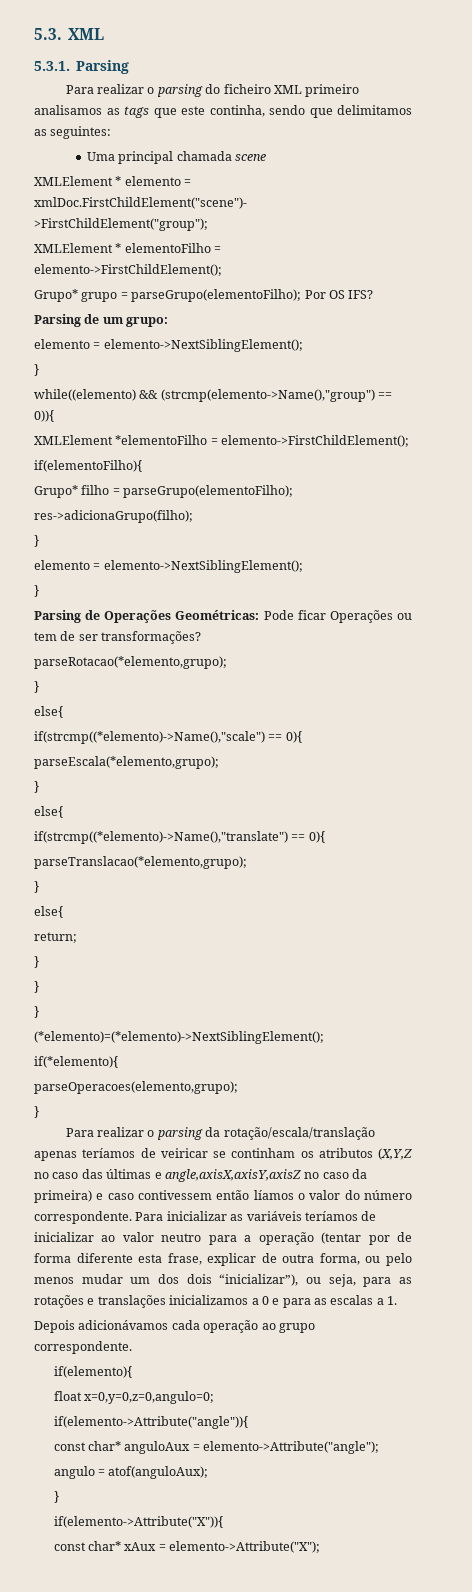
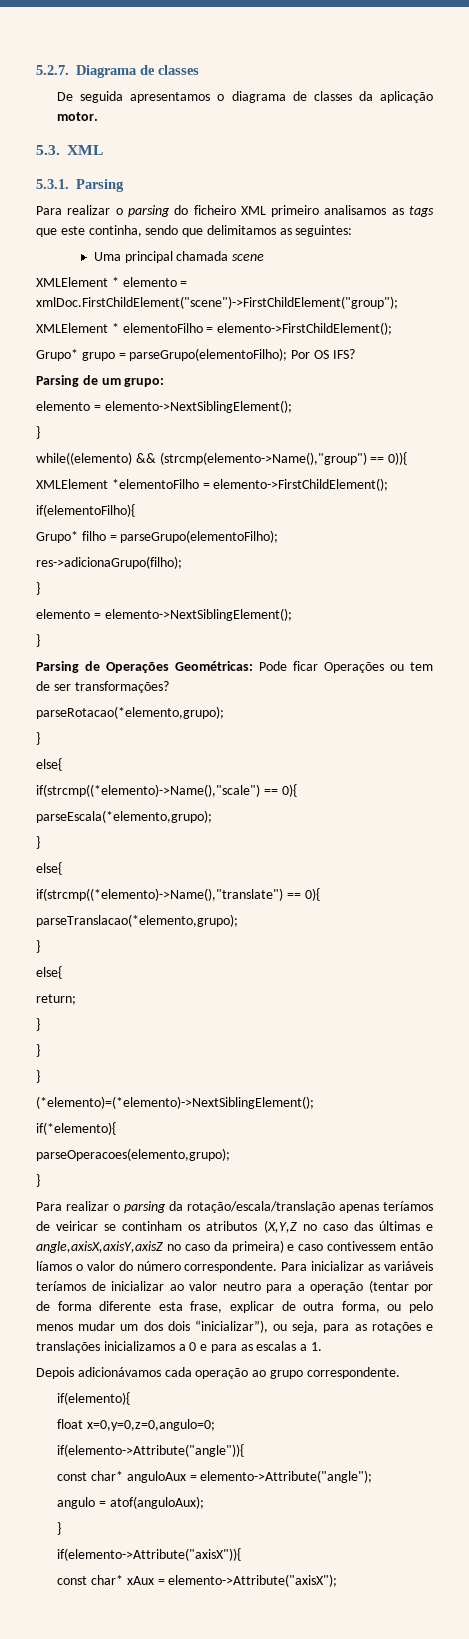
+ 5.2.7. Diagrama de classes
+ De seguida apresentamos o diagrama de classes da aplicação motor.
- if(elemento->Attribute("X")){
+ if(elemento->Attribute("axisX")){
- const char* xAux = elemento->Attribute("X");
+ const char* xAux = elemento->Attribute("axisX");

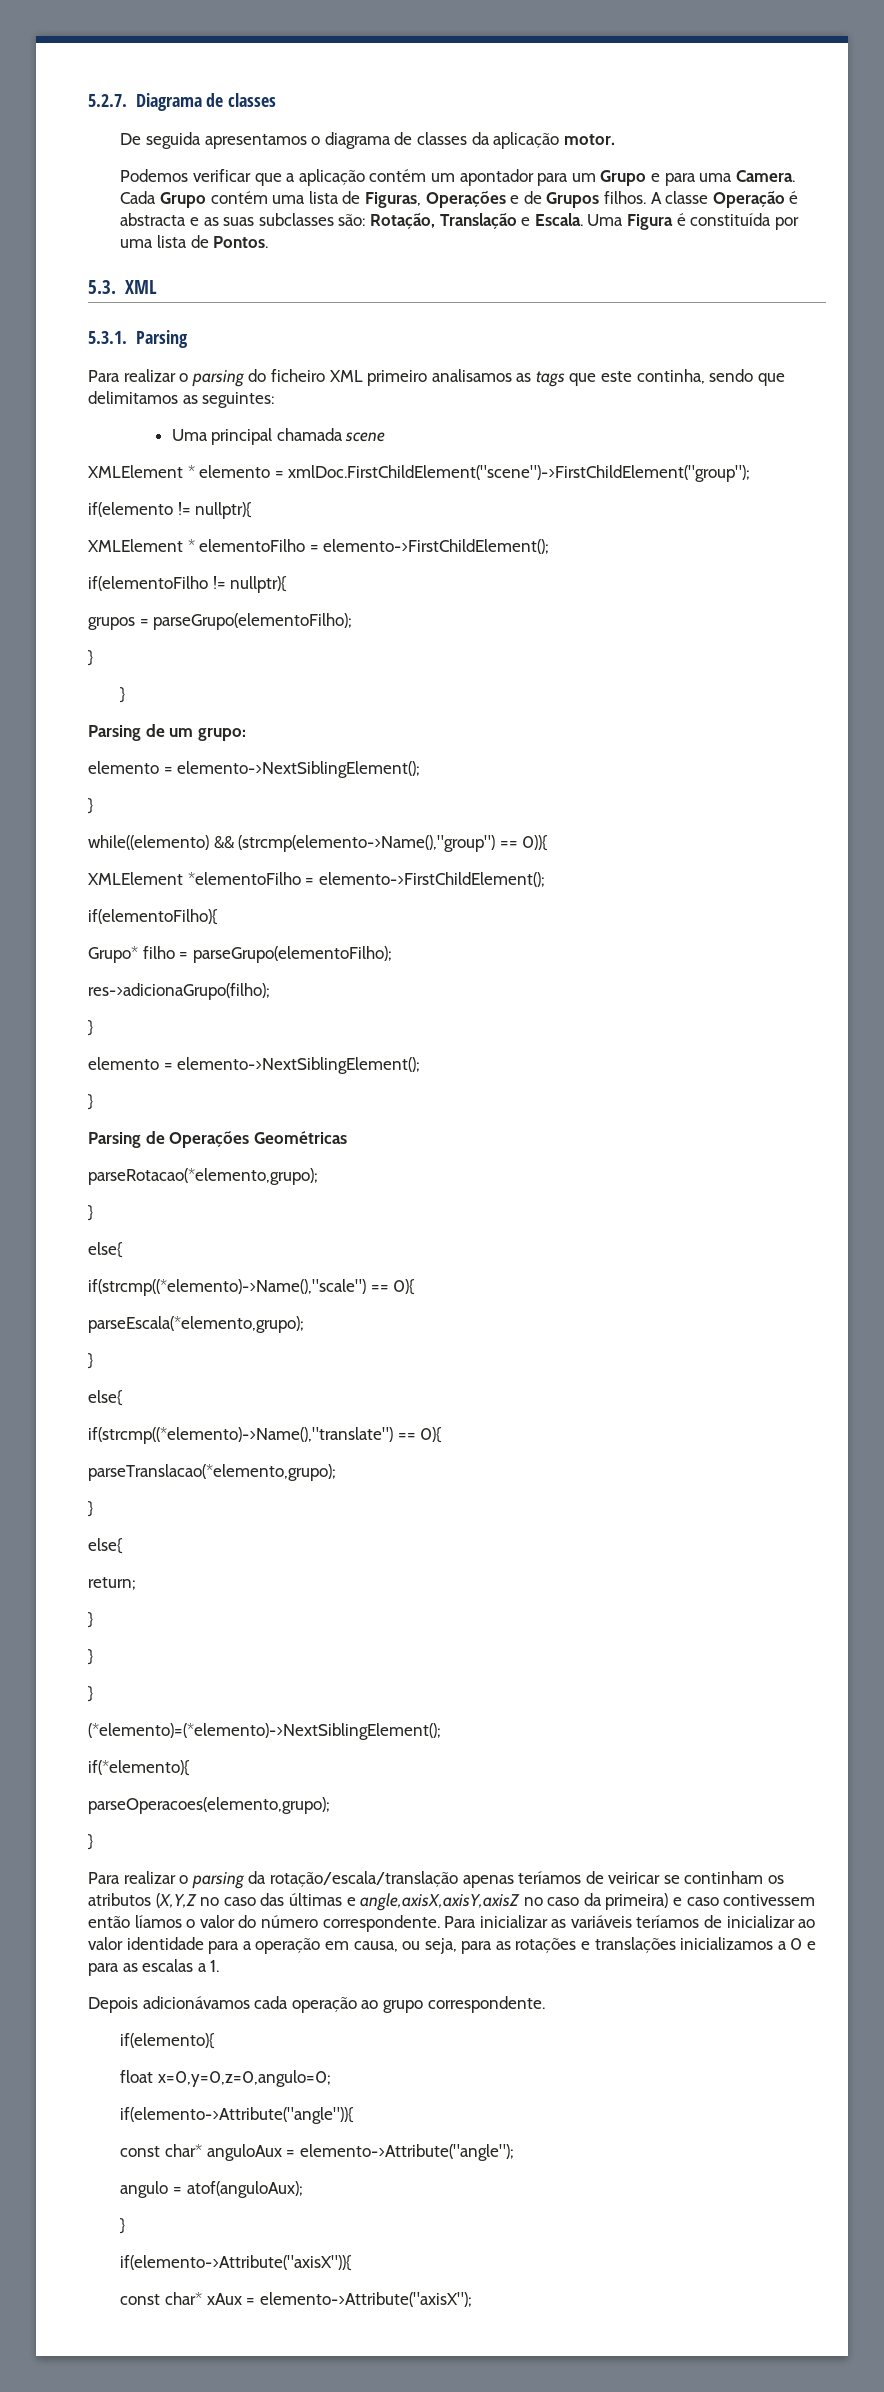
+ Podemos verificar que a aplicação contém um apontador para um Grupo e para uma Camera. Cada Grupo contém uma lista de Figuras, Operações e de Grupos filhos. A classe Operação é abstracta e as suas subclasses são: Rotação, Translação e Escala. Uma Figura é constituída por uma lista de Pontos.
+ if(elemento != nullptr){
- Grupo* grupo = parseGrupo(elementoFilho); Por OS IFS?
+ if(elementoFilho != nullptr){
+ grupos = parseGrupo(elementoFilho);
+ }
+ }
- Parsing de Operações Geométricas: Pode ficar Operações ou tem de ser transformações?
+ Parsing de Operações Geométricas
- Para inicializar as variáveis teríamos de inicializar ao valor neutro para a operação (tentar por de forma diferente esta frase, explicar de outra forma, ou pelo menos mudar um dos dois “inicializar”), ou seja, para as rotações e translações inicializamos a 0 e para as escalas a 1.
+ Para inicializar as variáveis teríamos de inicializar ao valor identidade para a operação em causa, ou seja, para as rotações e translações inicializamos a 0 e para as escalas a 1.

